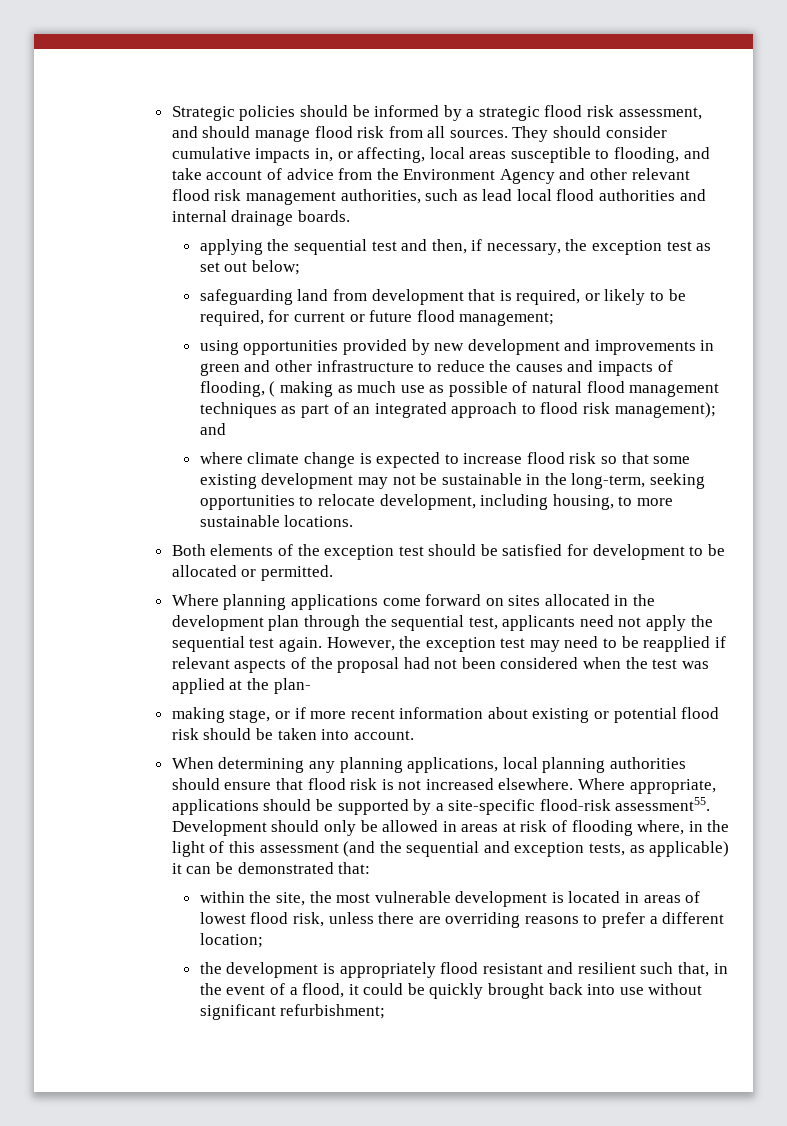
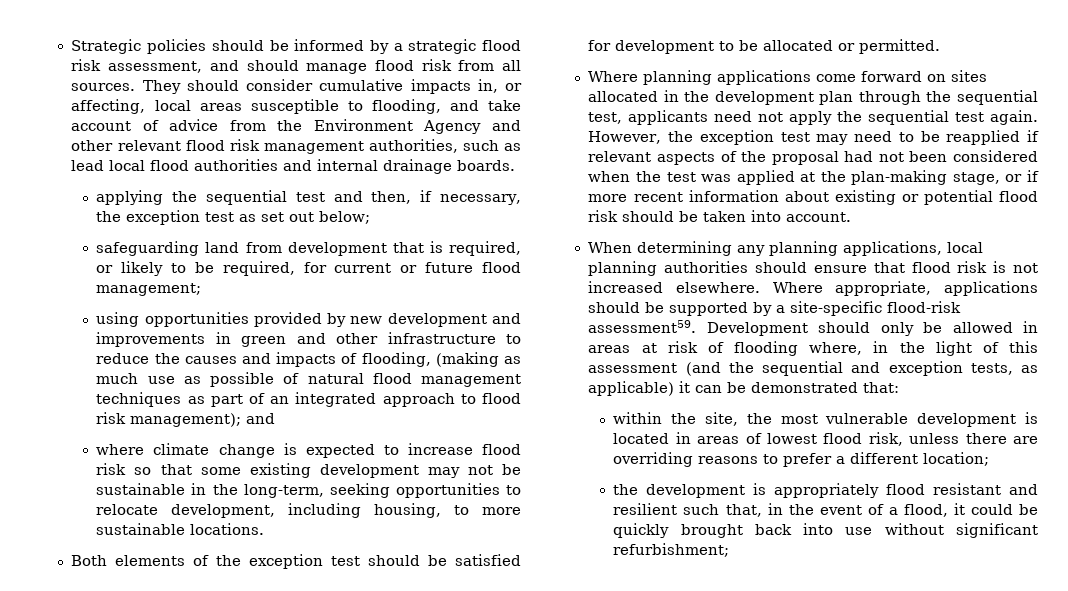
- using opportunities provided by new development and improvements in green and other infrastructure to reduce the causes and impacts of flooding, ( making as much use as possible of natural flood management techniques as part of an integrated approach to flood risk management); and
+ using opportunities provided by new development and improvements in green and other infrastructure to reduce the causes and impacts of flooding, (making as much use as possible of natural flood management techniques as part of an integrated approach to flood risk management); and
- However, the exception test may need to be reapplied if relevant aspects of the proposal had not been considered when the test was applied at the plan-
- making stage, or if more recent information about existing or potential flood risk should be taken into account.
+ However, the exception test may need to be reapplied if relevant aspects of the proposal had not been considered when the test was applied at the plan-making stage, or if more recent information about existing or potential flood risk should be taken into account.
- Where appropriate, applications should be supported by a site-specific flood-risk assessment55.
+ Where appropriate, applications should be supported by a site-specific flood-risk assessment59.

